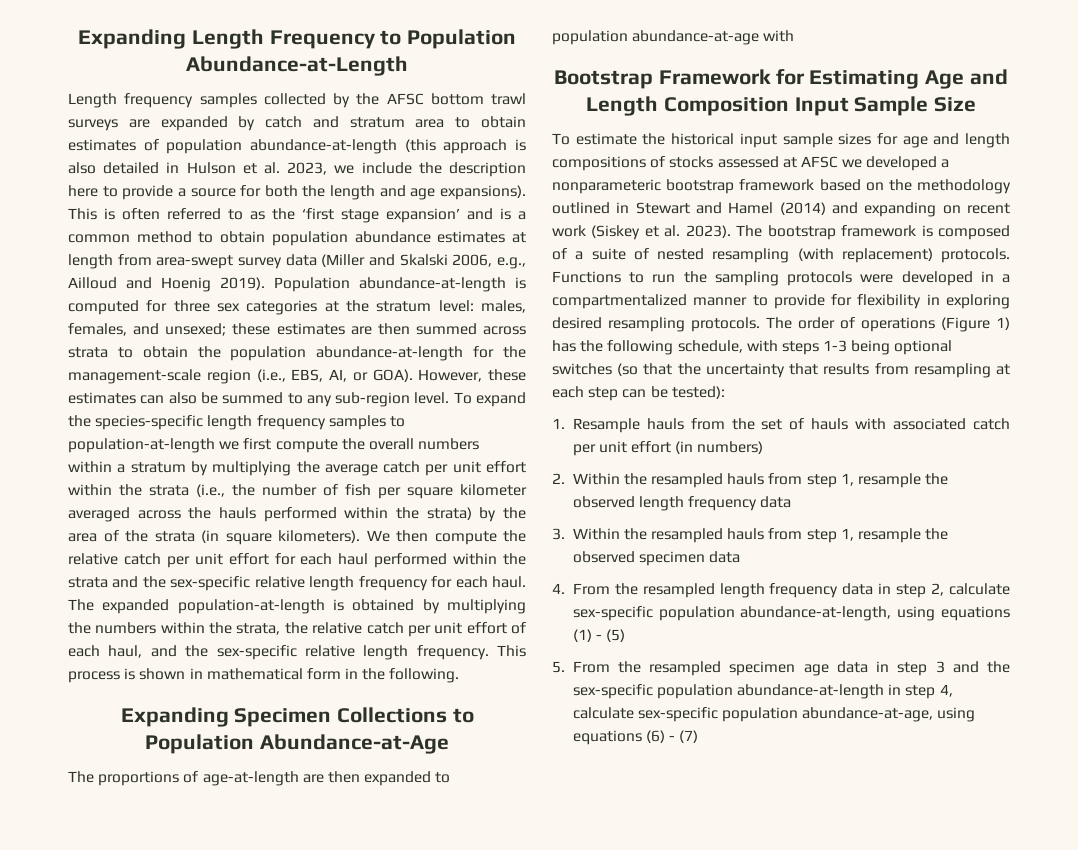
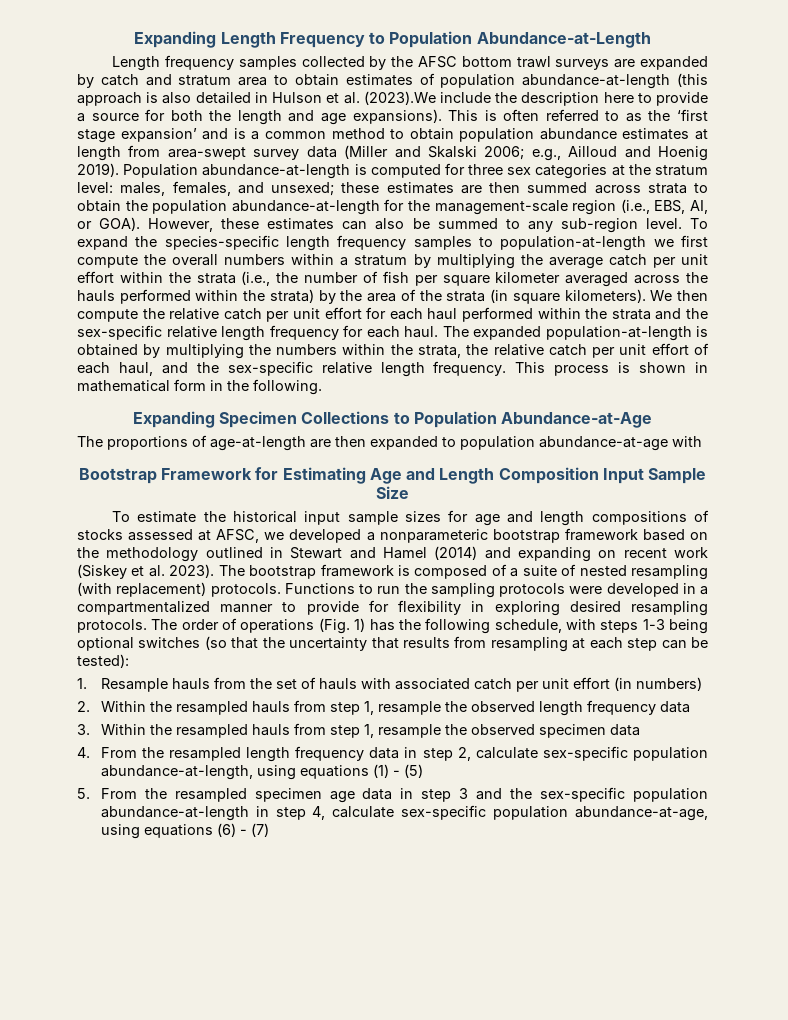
- Length frequency samples collected by the AFSC bottom trawl surveys are expanded by catch and stratum area to obtain estimates of population abundance-at-length (this approach is also detailed in Hulson et al. 2023, we include the description here to provide a source for both the length and age expansions).
+ Length frequency samples collected by the AFSC bottom trawl surveys are expanded by catch and stratum area to obtain estimates of population abundance-at-length (this approach is also detailed in Hulson et al. (2023).We include the description here to provide a source for both the length and age expansions).
- This is often referred to as the ‘first stage expansion’ and is a common method to obtain population abundance estimates at length from area-swept survey data (Miller and Skalski 2006, e.g., Ailloud and Hoenig 2019).
+ This is often referred to as the ‘first stage expansion’ and is a common method to obtain population abundance estimates at length from area-swept survey data (Miller and Skalski 2006; e.g., Ailloud and Hoenig 2019).
- To estimate the historical input sample sizes for age and length compositions of stocks assessed at AFSC we developed a nonparameteric bootstrap framework based on the methodology outlined in Stewart and Hamel (2014) and expanding on recent work (Siskey et al. 2023).
+ To estimate the historical input sample sizes for age and length compositions of stocks assessed at AFSC, we developed a nonparameteric bootstrap framework based on the methodology outlined in Stewart and Hamel (2014) and expanding on recent work (Siskey et al. 2023).
- The order of operations (Figure 1) has the following schedule, with steps 1-3 being optional switches (so that the uncertainty that results from resampling at each step can be tested):
+ The order of operations (Fig. 1) has the following schedule, with steps 1-3 being optional switches (so that the uncertainty that results from resampling at each step can be tested):

